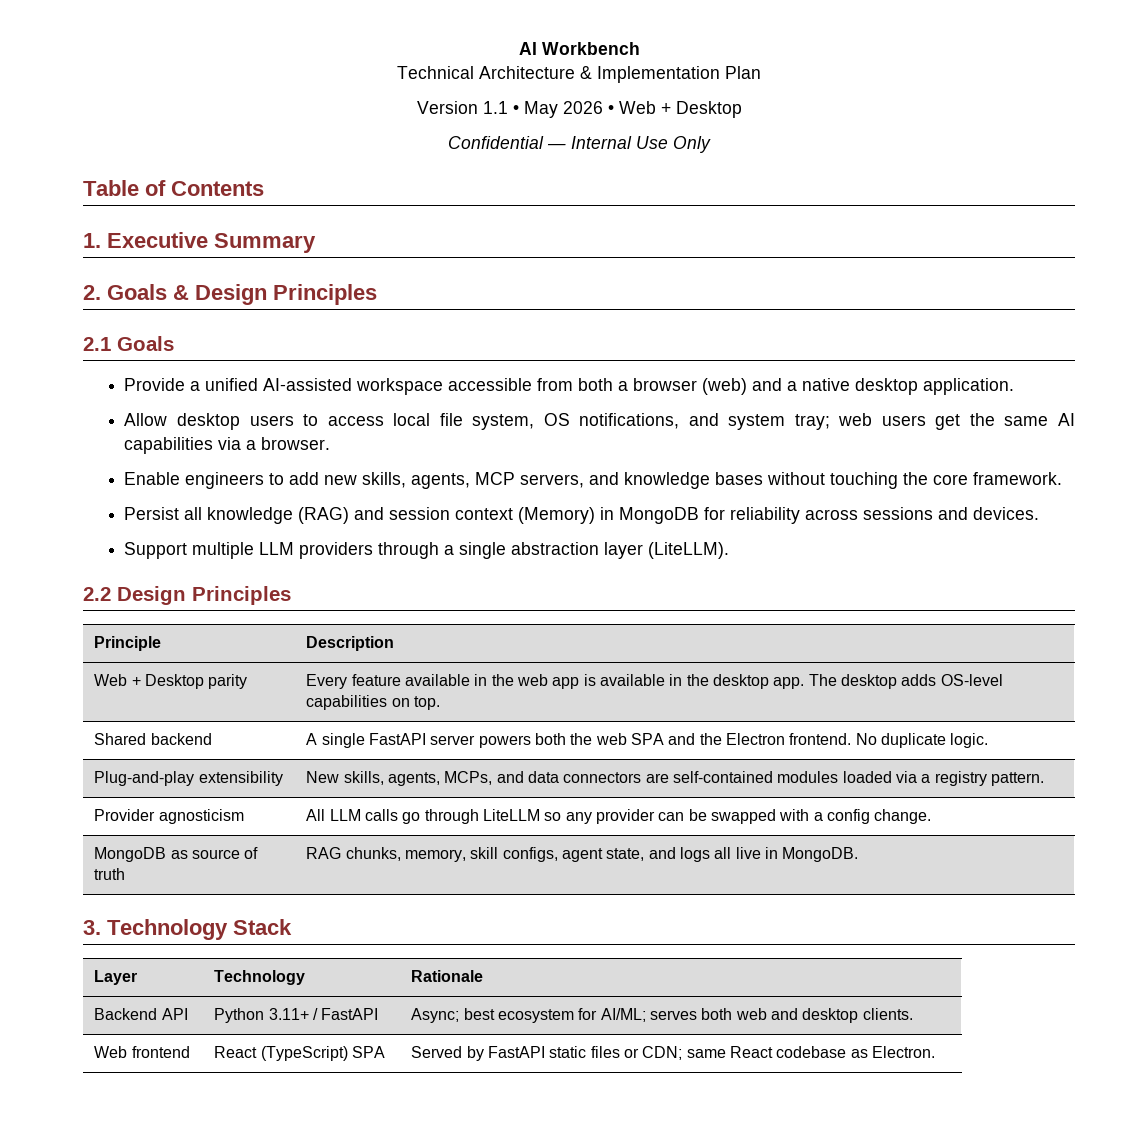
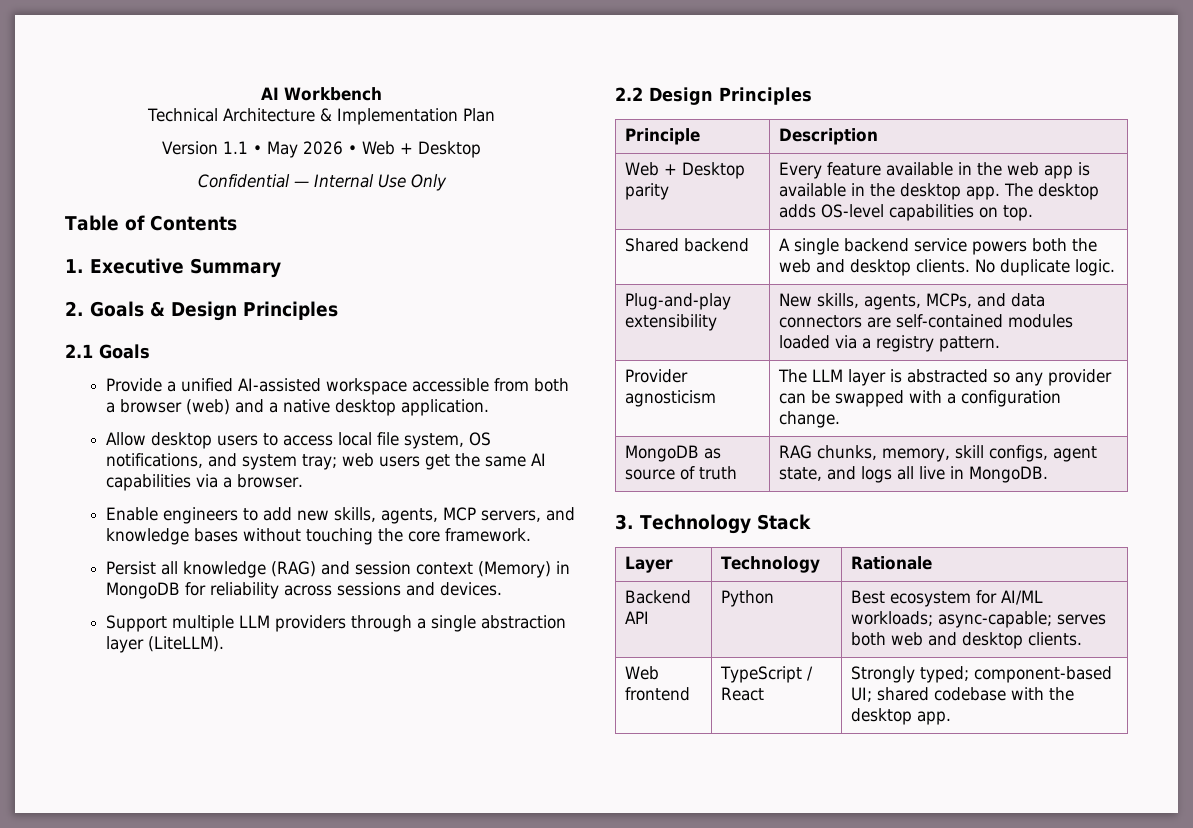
- Shared backend | A single FastAPI server powers both the web SPA and the Electron frontend. No duplicate logic.
+ Shared backend | A single backend service powers both the web and desktop clients. No duplicate logic.
- Provider agnosticism | All LLM calls go through LiteLLM so any provider can be swapped with a config change.
+ Provider agnosticism | The LLM layer is abstracted so any provider can be swapped with a configuration change.
- Backend API | Python 3.11+ / FastAPI | Async; best ecosystem for AI/ML; serves both web and desktop clients.
+ Backend API | Python | Best ecosystem for AI/ML workloads; async-capable; serves both web and desktop clients.
- Web frontend | React (TypeScript) SPA | Served by FastAPI static files or CDN; same React codebase as Electron.
+ Web frontend | TypeScript / React | Strongly typed; component-based UI; shared codebase with the desktop app.

